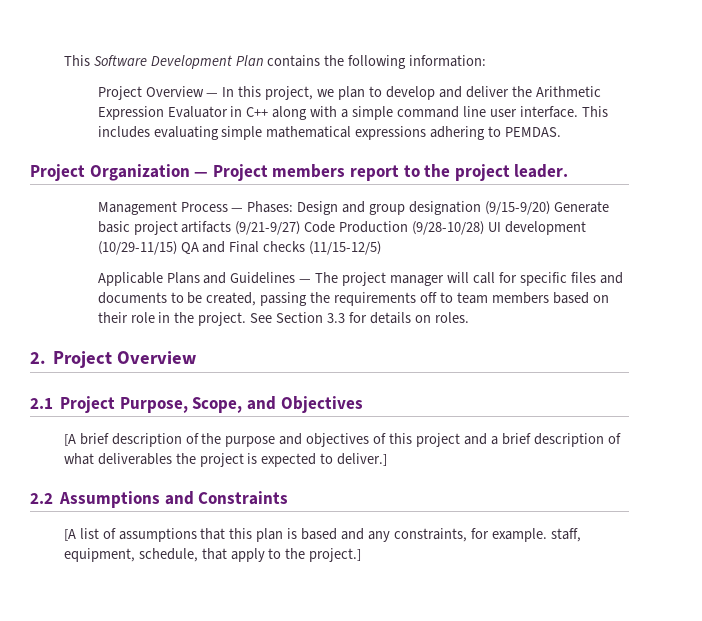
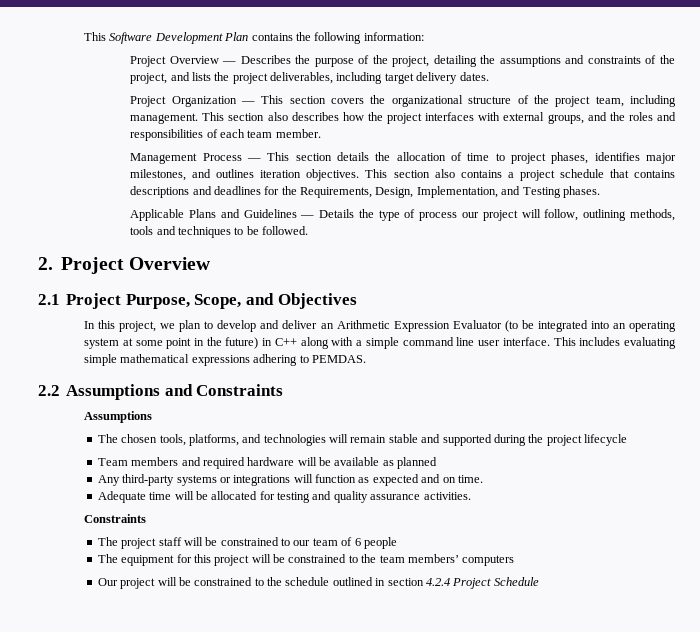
- Project Overview — In this project, we plan to develop and deliver the Arithmetic Expression Evaluator in C++ along with a simple command line user interface.
+ Project Overview — Describes the purpose of the project, detailing the assumptions and constraints of the project, and lists the project deliverables, including target delivery dates.
+ Project Organization — This section covers the organizational structure of the project team, including management. This section also describes how the project interfaces with external groups, and the roles and responsibilities of each team member.
+ Management Process — This section details the allocation of time to project phases, identifies major milestones, and outlines iteration objectives. This section also contains a project schedule that contains descriptions and deadlines for the Requirements, Design, Implementation, and Testing phases.
+ Applicable Plans and Guidelines — Details the type of process our project will follow, outlining methods, tools and techniques to be followed.
+ 2. Project Overview
+ 2.1 Project Purpose, Scope, and Objectives
+ In this project, we plan to develop and deliver an Arithmetic Expression Evaluator (to be integrated into an operating system at some point in the future) in C++ along with a simple command line user interface.
- Project Organization — Project members report to the project leader.
- Management Process — Phases: Design and group designation (9/15-9/20) Generate basic project artifacts (9/21-9/27) Code Production (9/28-10/28) UI development (10/29-11/15) QA and Final checks (11/15-12/5)
- Applicable Plans and Guidelines — The project manager will call for specific files and documents to be created, passing the requirements off to team members based on their role in the project. See Section 3.3 for details on roles.
- 2. Project Overview
- 2.1 Project Purpose, Scope, and Objectives
- [A brief description of the purpose and objectives of this project and a brief description of what deliverables the project is expected to deliver.]
  2.2 Assumptions and Constraints
- [A list of assumptions that this plan is based and any constraints, for example. staff, equipment, schedule, that apply to the project.]
+ Assumptions
+ The chosen tools, platforms, and technologies will remain stable and supported during the project lifecycle
+ Team members and required hardware will be available as planned
+ Any third-party systems or integrations will function as expected and on time.
+ Adequate time will be allocated for testing and quality assurance activities.
+ Constraints
+ The project staff will be constrained to our team of 6 people
+ The equipment for this project will be constrained to the team members’ computers
+ Our project will be constrained to the schedule outlined in section 4.2.4 Project Schedule

